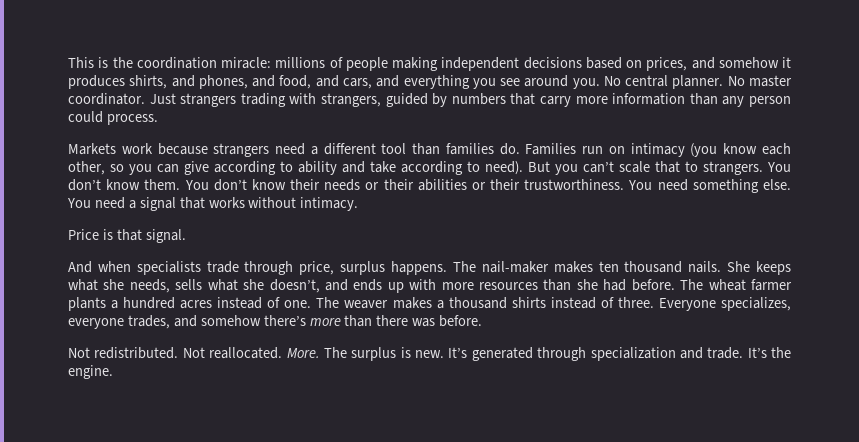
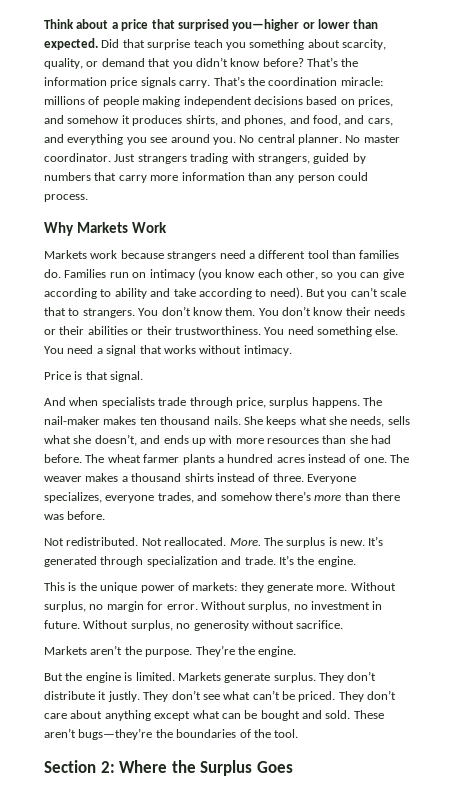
- This is the coordination miracle: millions of people making independent decisions based on prices, and somehow it produces shirts, and phones, and food, and cars, and everything you see around you.
+ Think about a price that surprised you—higher or lower than expected. Did that surprise teach you something about scarcity, quality, or demand that you didn’t know before? That’s the information price signals carry. That’s the coordination miracle: millions of people making independent decisions based on prices, and somehow it produces shirts, and phones, and food, and cars, and everything you see around you.
+ Why Markets Work
+ This is the unique power of markets: they generate more. Without surplus, no margin for error. Without surplus, no investment in future. Without surplus, no generosity without sacrifice.
+ Markets aren’t the purpose. They’re the engine.
+ But the engine is limited. Markets generate surplus. They don’t distribute it justly. They don’t see what can’t be priced. They don’t care about anything except what can be bought and sold. These aren’t bugs—they’re the boundaries of the tool.
+ Section 2: Where the Surplus Goes

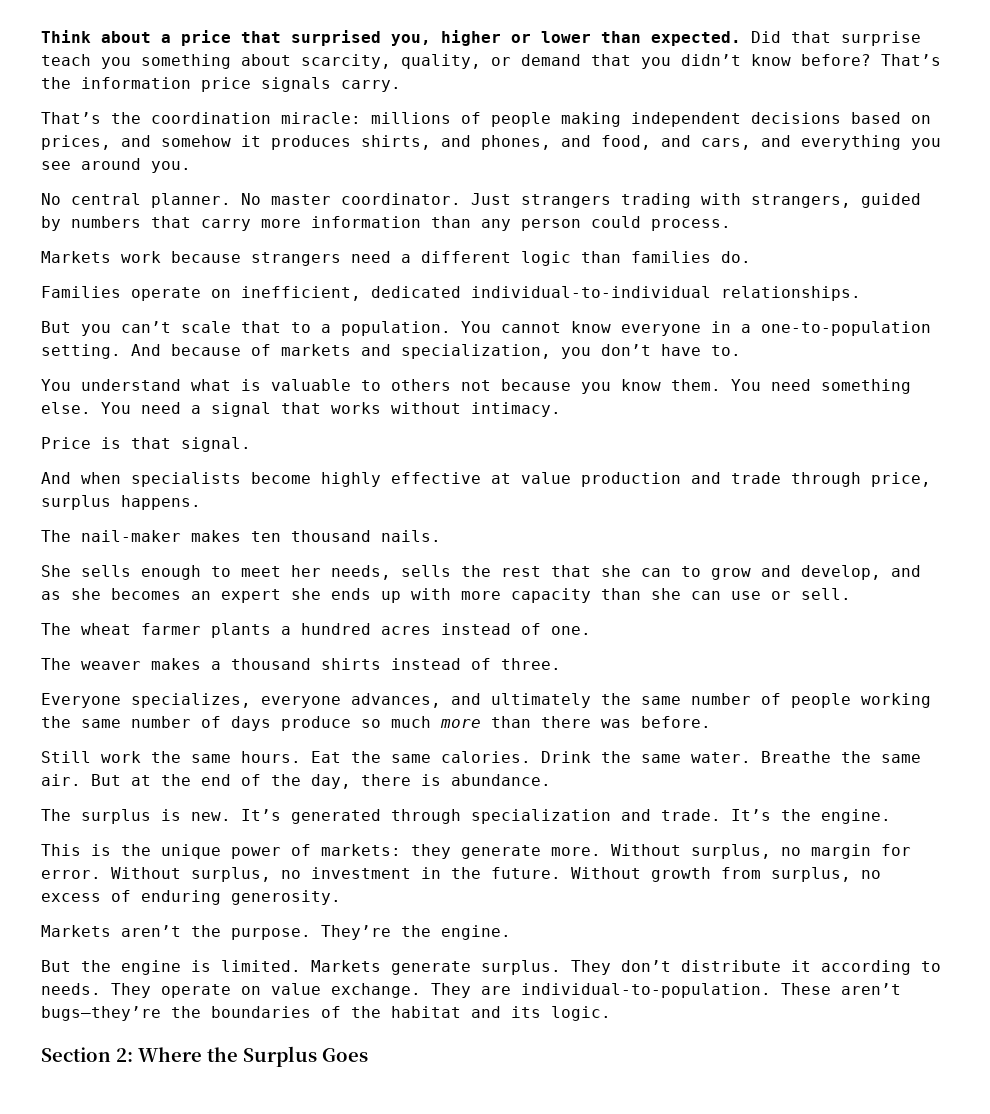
- Think about a price that surprised you—higher or lower than expected.
+ Think about a price that surprised you, higher or lower than expected.
- That’s the information price signals carry. That’s the coordination miracle: millions of people making independent decisions based on prices, and somehow it produces shirts, and phones, and food, and cars, and everything you see around you. No central planner.
+ That’s the information price signals carry.
+ That’s the coordination miracle: millions of people making independent decisions based on prices, and somehow it produces shirts, and phones, and food, and cars, and everything you see around you.
+ No central planner.
- Why Markets Work
- Markets work because strangers need a different tool than families do. Families run on intimacy (you know each other, so you can give according to ability and take according to need). But you can’t scale that to strangers. You don’t know them. You don’t know their needs or their abilities or their trustworthiness.
+ Markets work because strangers need a different logic than families do.
+ Families operate on inefficient, dedicated individual-to-individual relationships.
+ But you can’t scale that to a population. You cannot know everyone in a one-to-population setting. And because of markets and specialization, you don’t have to.
+ You understand what is valuable to others not because you know them.
- And when specialists trade through price, surplus happens. The nail-maker makes ten thousand nails. She keeps what she needs, sells what she doesn’t, and ends up with more resources than she had before. The wheat farmer plants a hundred acres instead of one. The weaver makes a thousand shirts instead of three. Everyone specializes, everyone trades, and somehow there’s more than there was before.
+ And when specialists become highly effective at value production and trade through price, surplus happens.
+ The nail-maker makes ten thousand nails.
+ She sells enough to meet her needs, sells the rest that she can to grow and develop, and as she becomes an expert she ends up with more capacity than she can use or sell.
+ The wheat farmer plants a hundred acres instead of one.
+ The weaver makes a thousand shirts instead of three.
+ Everyone specializes, everyone advances, and ultimately the same number of people working the same number of days produce so much more than there was before.
- Not redistributed. Not reallocated. More. The surplus is new.
+ Still work the same hours. Eat the same calories. Drink the same water. Breathe the same air. But at the end of the day, there is abundance.
+ The surplus is new.
- Without surplus, no investment in future.
+ Without surplus, no investment in the future.
- Without surplus, no generosity without sacrifice.
+ Without growth from surplus, no excess of enduring generosity.
- They don’t distribute it justly. They don’t see what can’t be priced. They don’t care about anything except what can be bought and sold.
+ They don’t distribute it according to needs. They operate on value exchange. They are individual-to-population.
- These aren’t bugs—they’re the boundaries of the tool.
+ These aren’t bugs—they’re the boundaries of the habitat and its logic.

